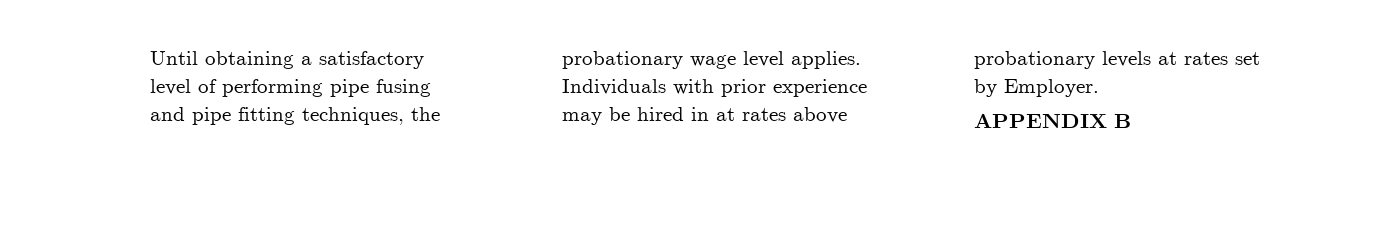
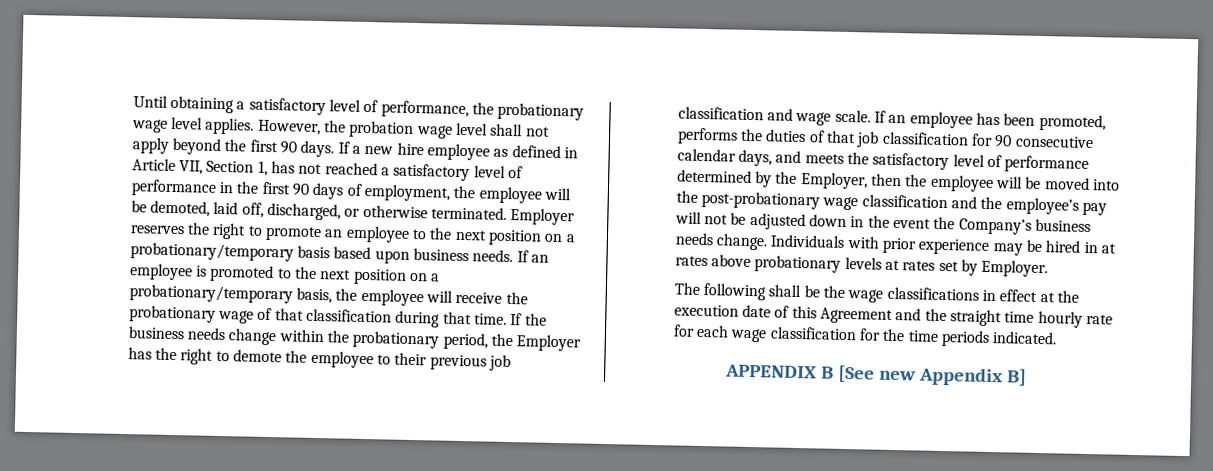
- Until obtaining a satisfactory level of performing pipe fusing and pipe fitting techniques, the probationary wage level applies.
+ Until obtaining a satisfactory level of performance, the probationary wage level applies.
+ However, the probation wage level shall not apply beyond the first 90 days. If a new hire employee as defined in Article VII, Section 1, has not reached a satisfactory level of performance in the first 90 days of employment, the employee will be demoted, laid off, discharged, or otherwise terminated. Employer reserves the right to promote an employee to the next position on a probationary/temporary basis based upon business needs. If an employee is promoted to the next position on a probationary/temporary basis, the employee will receive the probationary wage of that classification during that time. If the business needs change within the probationary period, the Employer has the right to demote the employee to their previous job classification and wage scale. If an employee has been promoted, performs the duties of that job classification for 90 consecutive calendar days, and meets the satisfactory level of performance determined by the Employer, then the employee will be moved into the post-probationary wage classification and the employee’s pay will not be adjusted down in the event the Company’s business needs change.
- APPENDIX B
+ The following shall be the wage classifications in effect at the execution date of this Agreement and the straight time hourly rate for each wage classification for the time periods indicated.
+ APPENDIX B [See new Appendix B]

